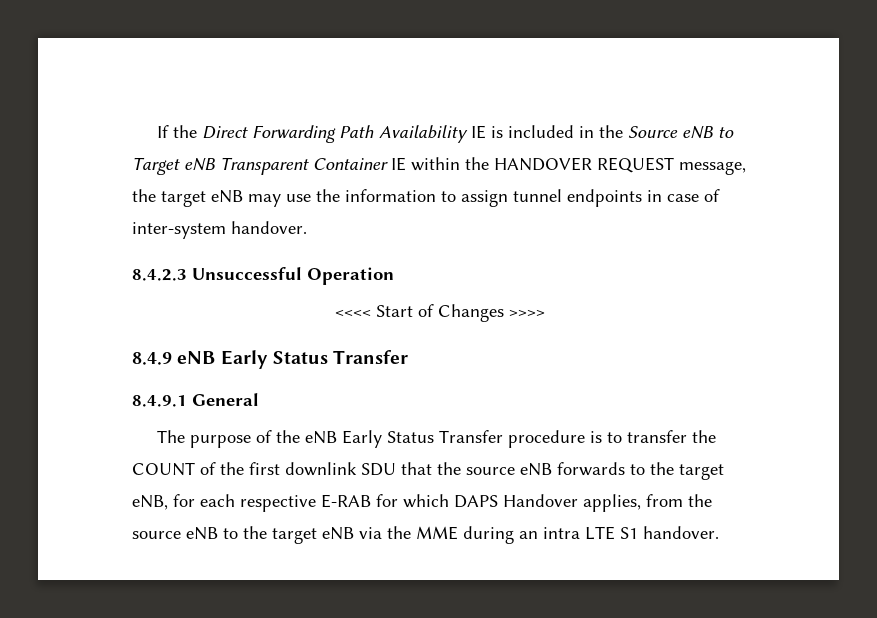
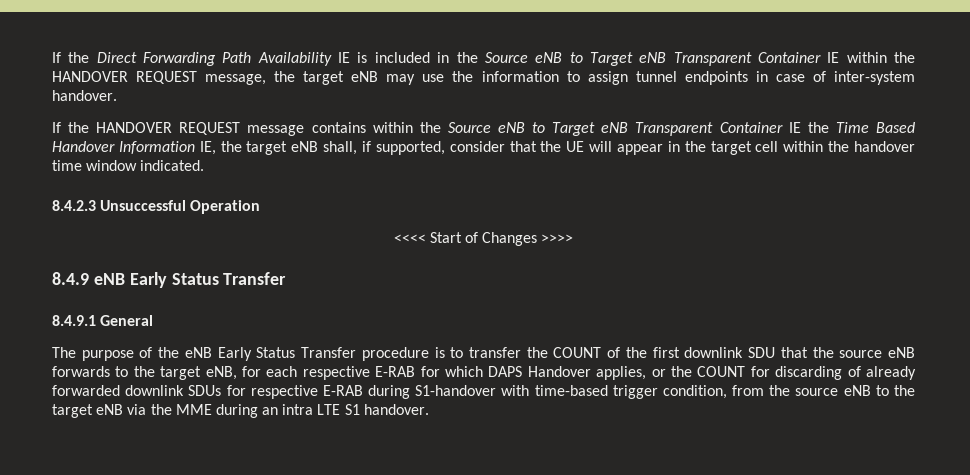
+ If the HANDOVER REQUEST message contains within the Source eNB to Target eNB Transparent Container IE the Time Based Handover Information IE, the target eNB shall, if supported, consider that the UE will appear in the target cell within the handover time window indicated.
- The purpose of the eNB Early Status Transfer procedure is to transfer the COUNT of the first downlink SDU that the source eNB forwards to the target eNB, for each respective E-RAB for which DAPS Handover applies, from the source eNB to the target eNB via the MME during an intra LTE S1 handover.
+ The purpose of the eNB Early Status Transfer procedure is to transfer the COUNT of the first downlink SDU that the source eNB forwards to the target eNB, for each respective E-RAB for which DAPS Handover applies, or the COUNT for discarding of already forwarded downlink SDUs for respective E-RAB during S1-handover with time-based trigger condition, from the source eNB to the target eNB via the MME during an intra LTE S1 handover.

